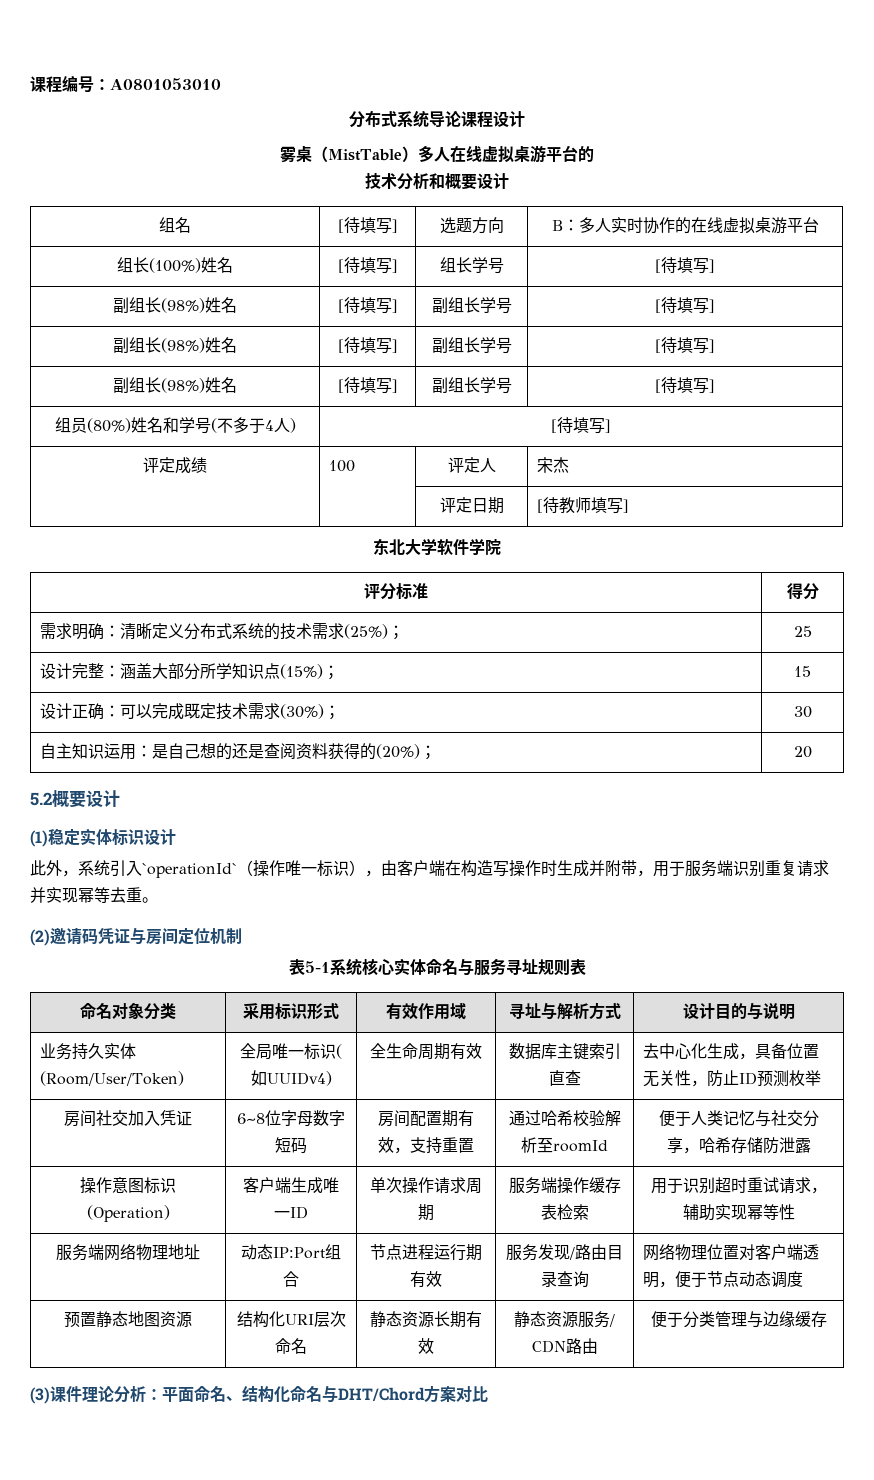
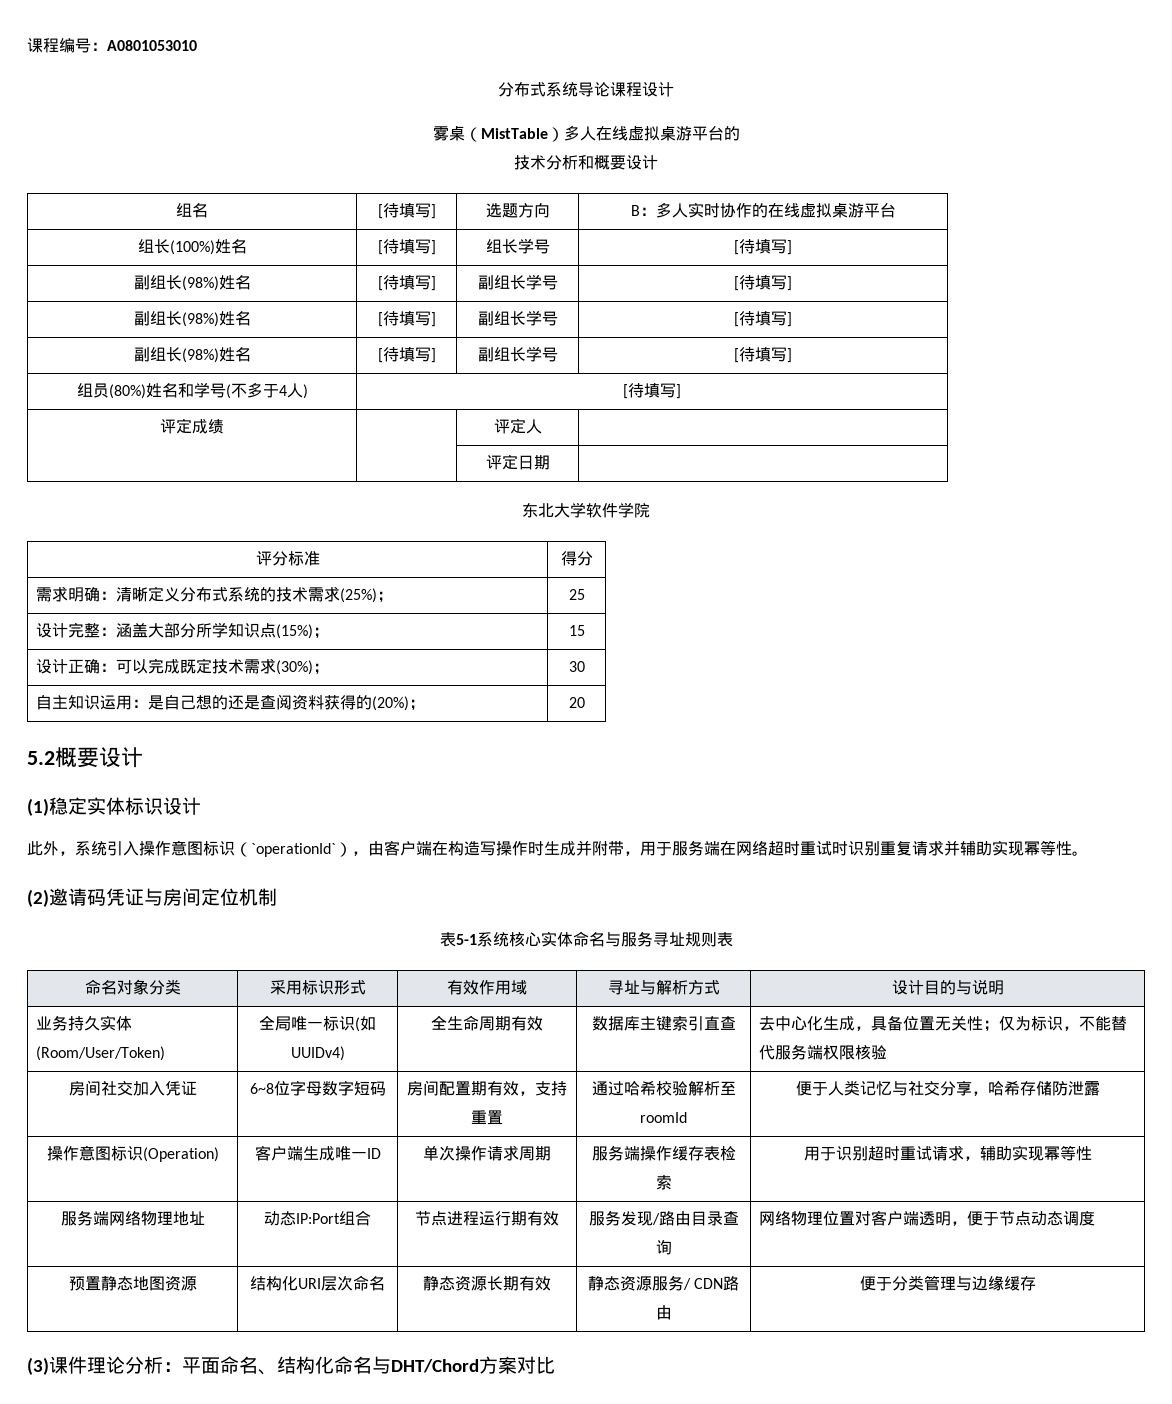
- 评定成绩 | 100 | 评定人 | 宋杰
+ 评定成绩 | | 评定人 |
- | | 评定日期 | [待教师填写]
+ | | 评定日期 |
- 此外，系统引入`operationId`（操作唯一标识），由客户端在构造写操作时生成并附带，用于服务端识别重复请求并实现幂等去重。
+ 此外，系统引入操作意图标识（`operationId`），由客户端在构造写操作时生成并附带，用于服务端在网络超时重试时识别重复请求并辅助实现幂等性。
- 业务持久实体(Room/User/Token) | 全局唯一标识(如UUIDv4) | 全生命周期有效 | 数据库主键索引直查 | 去中心化生成，具备位置无关性，防止ID预测枚举
+ 业务持久实体(Room/User/Token) | 全局唯一标识(如UUIDv4) | 全生命周期有效 | 数据库主键索引直查 | 去中心化生成，具备位置无关性；仅为标识，不能替代服务端权限核验

